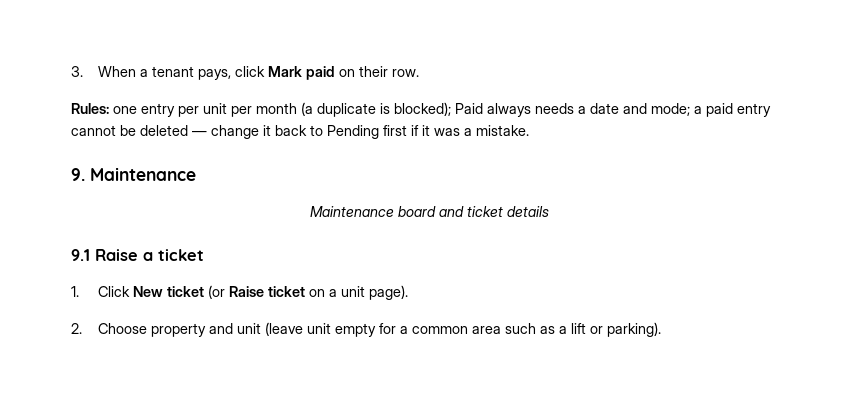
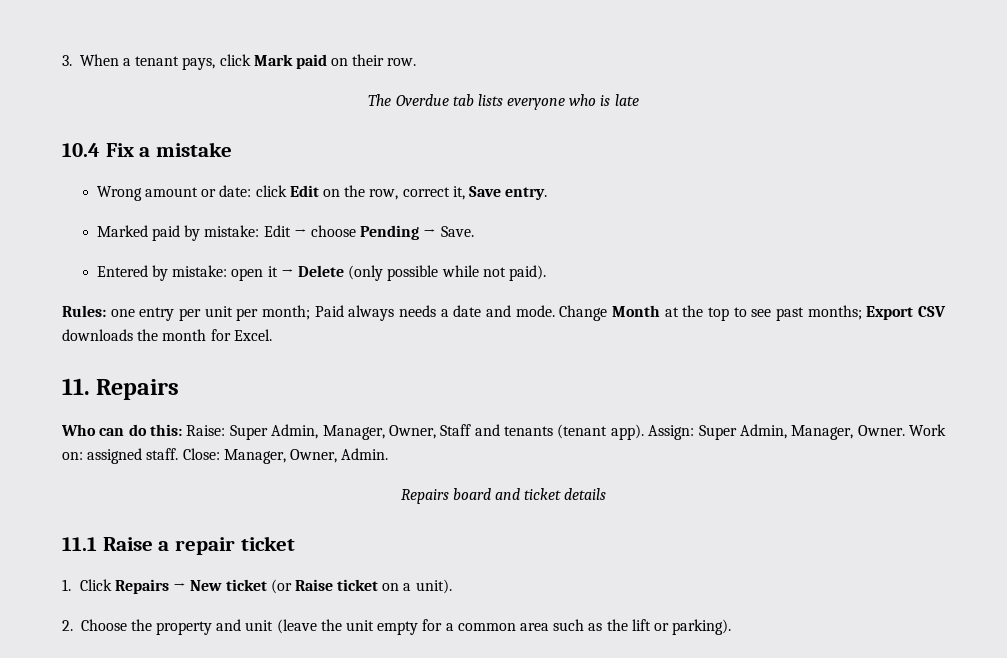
+ The Overdue tab lists everyone who is late
+ 10.4 Fix a mistake
+ Wrong amount or date: click Edit on the row, correct it, Save entry.
+ Marked paid by mistake: Edit → choose Pending → Save.
+ Entered by mistake: open it → Delete (only possible while not paid).
- Rules: one entry per unit per month (a duplicate is blocked); Paid always needs a date and mode; a paid entry cannot be deleted — change it back to Pending first if it was a mistake.
- 9. Maintenance
- Maintenance board and ticket details
+ Rules: one entry per unit per month; Paid always needs a date and mode. Change Month at the top to see past months; Export CSV downloads the month for Excel.
+ 11. Repairs
+ Who can do this: Raise: Super Admin, Manager, Owner, Staff and tenants (tenant app). Assign: Super Admin, Manager, Owner. Work on: assigned staff. Close: Manager, Owner, Admin.
+ Repairs board and ticket details
- 9.1 Raise a ticket
+ 11.1 Raise a repair ticket
- 1. Click New ticket (or Raise ticket on a unit page).
+ 1. Click Repairs → New ticket (or Raise ticket on a unit).
- 2. Choose property and unit (leave unit empty for a common area such as a lift or parking).
+ 2. Choose the property and unit (leave the unit empty for a common area such as the lift or parking).

